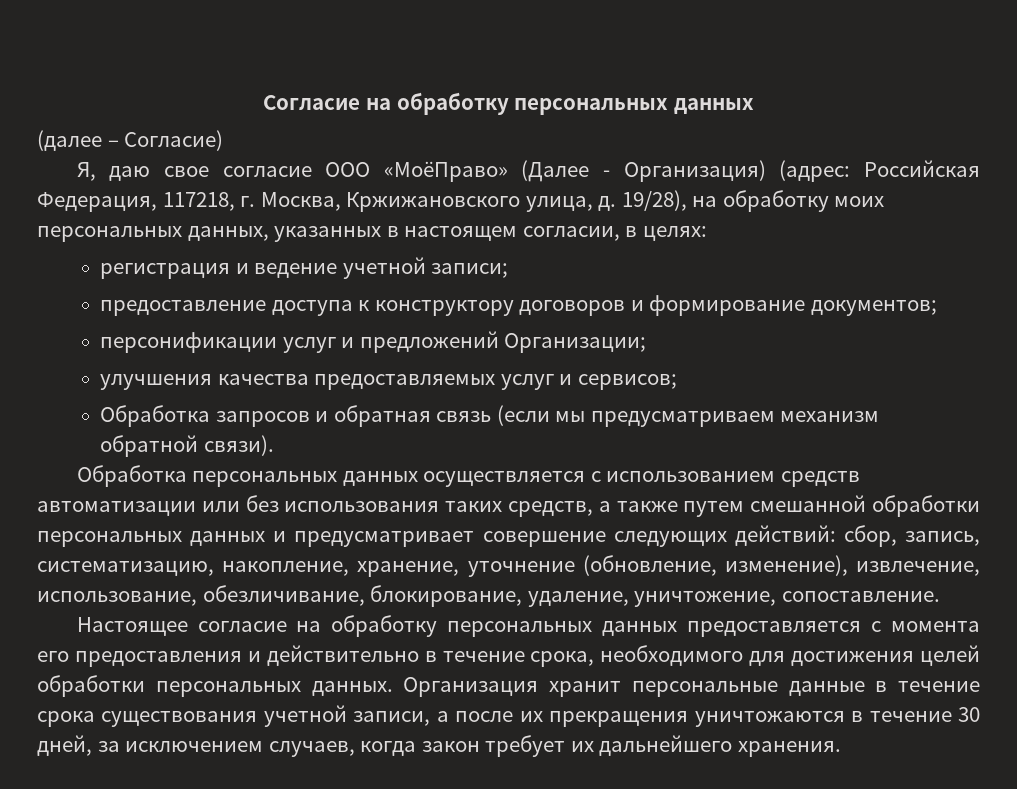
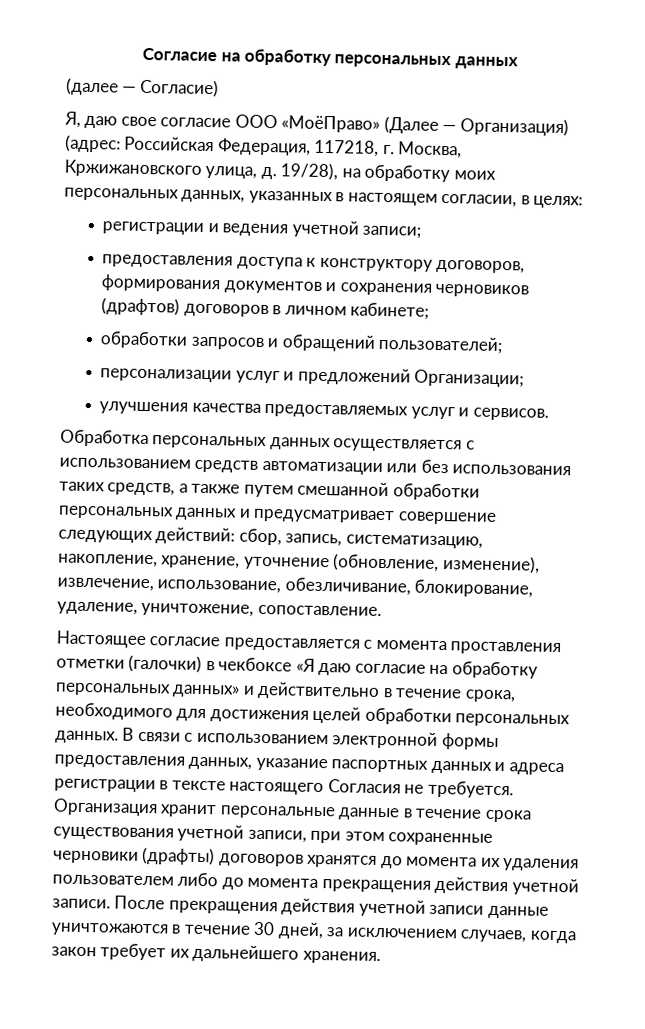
- (далее – Согласие)
+ (далее — Согласие)
- Я, даю свое согласие ООО «МоёПраво» (Далее - Организация) (адрес: Российская Федерация, 117218, г. Москва, Кржижановского улица, д.
+ Я, даю свое согласие ООО «МоёПраво» (Далее — Организация) (адрес: Российская Федерация, 117218, г. Москва, Кржижановского улица, д.
- регистрация и ведение учетной записи;
+ регистрации и ведения учетной записи;
- предоставление доступа к конструктору договоров и формирование документов;
- персонификации услуг и предложений Организации;
+ предоставления доступа к конструктору договоров, формирования документов и сохранения черновиков (драфтов) договоров в личном кабинете;
+ обработки запросов и обращений пользователей;
+ персонализации услуг и предложений Организации;
- улучшения качества предоставляемых услуг и сервисов;
- Обработка запросов и обратная связь (если мы предусматриваем механизм обратной связи).
+ улучшения качества предоставляемых услуг и сервисов.
- Настоящее согласие на обработку персональных данных предоставляется с момента его предоставления и действительно в течение срока, необходимого для достижения целей обработки персональных данных.
+ Настоящее согласие предоставляется с момента проставления отметки (галочки) в чекбоксе «Я даю согласие на обработку персональных данных» и действительно в течение срока, необходимого для достижения целей обработки персональных данных.
+ В связи с использованием электронной формы предоставления данных, указание паспортных данных и адреса регистрации в тексте настоящего Согласия не требуется.
- Организация хранит персональные данные в течение срока существования учетной записи, а после их прекращения уничтожаются в течение 30 дней, за исключением случаев, когда закон требует их дальнейшего хранения.
+ Организация хранит персональные данные в течение срока существования учетной записи, при этом сохраненные черновики (драфты) договоров хранятся до момента их удаления пользователем либо до момента прекращения действия учетной записи. После прекращения действия учетной записи данные уничтожаются в течение 30 дней, за исключением случаев, когда закон требует их дальнейшего хранения.

